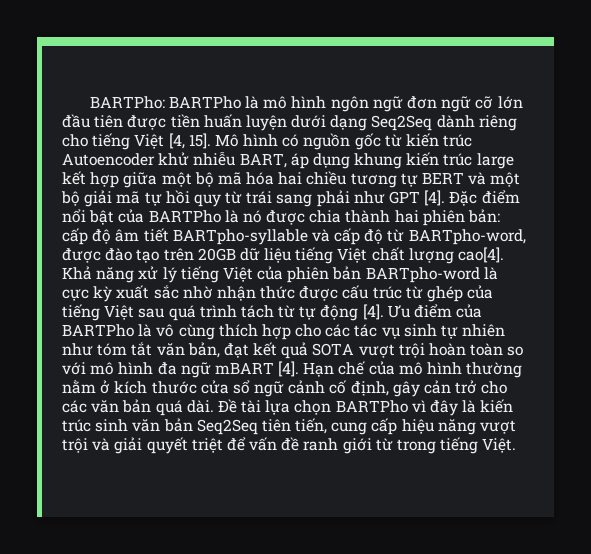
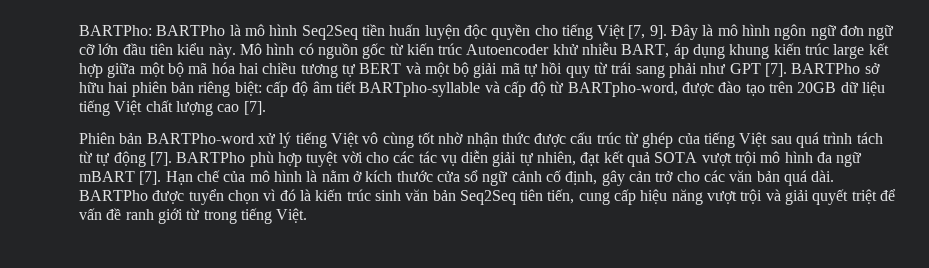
- BARTPho: BARTPho là mô hình ngôn ngữ đơn ngữ cỡ lớn đầu tiên được tiền huấn luyện dưới dạng Seq2Seq dành riêng cho tiếng Việt [4, 15].
+ BARTPho: BARTPho là mô hình Seq2Seq tiền huấn luyện độc quyền cho tiếng Việt [7, 9]. Đây là mô hình ngôn ngữ đơn ngữ cỡ lớn đầu tiên kiểu này.
- Mô hình có nguồn gốc từ kiến trúc Autoencoder khử nhiễu BART, áp dụng khung kiến trúc large kết hợp giữa một bộ mã hóa hai chiều tương tự BERT và một bộ giải mã tự hồi quy từ trái sang phải như GPT [4]. Đặc điểm nổi bật của BARTPho là nó được chia thành hai phiên bản:
+ Mô hình có nguồn gốc từ kiến trúc Autoencoder khử nhiễu BART, áp dụng khung kiến trúc large kết hợp giữa một bộ mã hóa hai chiều tương tự BERT và một bộ giải mã tự hồi quy từ trái sang phải như GPT [7]. BARTPho sở hữu hai phiên bản riêng biệt:
- cấp độ âm tiết BARTpho-syllable và cấp độ từ BARTpho-word, được đào tạo trên 20GB dữ liệu tiếng Việt chất lượng cao[4]. Khả năng xử lý tiếng Việt của phiên bản BARTpho-word là cực kỳ xuất sắc nhờ nhận thức được cấu trúc từ ghép của tiếng Việt sau quá trình tách từ tự động [4]. Ưu điểm của BARTPho là vô cùng thích hợp cho các tác vụ sinh tự nhiên như tóm tắt văn bản, đạt kết quả SOTA vượt trội hoàn toàn so với mô hình đa ngữ mBART [4].
+ cấp độ âm tiết BARTpho-syllable và cấp độ từ BARTpho-word, được đào tạo trên 20GB dữ liệu tiếng Việt chất lượng cao [7].
+ Phiên bản BARTPho-word xử lý tiếng Việt vô cùng tốt nhờ nhận thức được cấu trúc từ ghép của tiếng Việt sau quá trình tách từ tự động [7]. BARTPho phù hợp tuyệt vời cho các tác vụ diễn giải tự nhiên, đạt kết quả SOTA vượt trội mô hình đa ngữ mBART [7].
- Hạn chế của mô hình thường nằm ở kích thước cửa sổ ngữ cảnh cố định, gây cản trở cho các văn bản quá dài.
+ Hạn chế của mô hình là nằm ở kích thước cửa sổ ngữ cảnh cố định, gây cản trở cho các văn bản quá dài.
- Đề tài lựa chọn BARTPho vì đây là kiến trúc sinh văn bản Seq2Seq tiên tiến, cung cấp hiệu năng vượt trội và giải quyết triệt để vấn đề ranh giới từ trong tiếng Việt.
+ BARTPho được tuyển chọn vì đó là kiến trúc sinh văn bản Seq2Seq tiên tiến, cung cấp hiệu năng vượt trội và giải quyết triệt để vấn đề ranh giới từ trong tiếng Việt.

